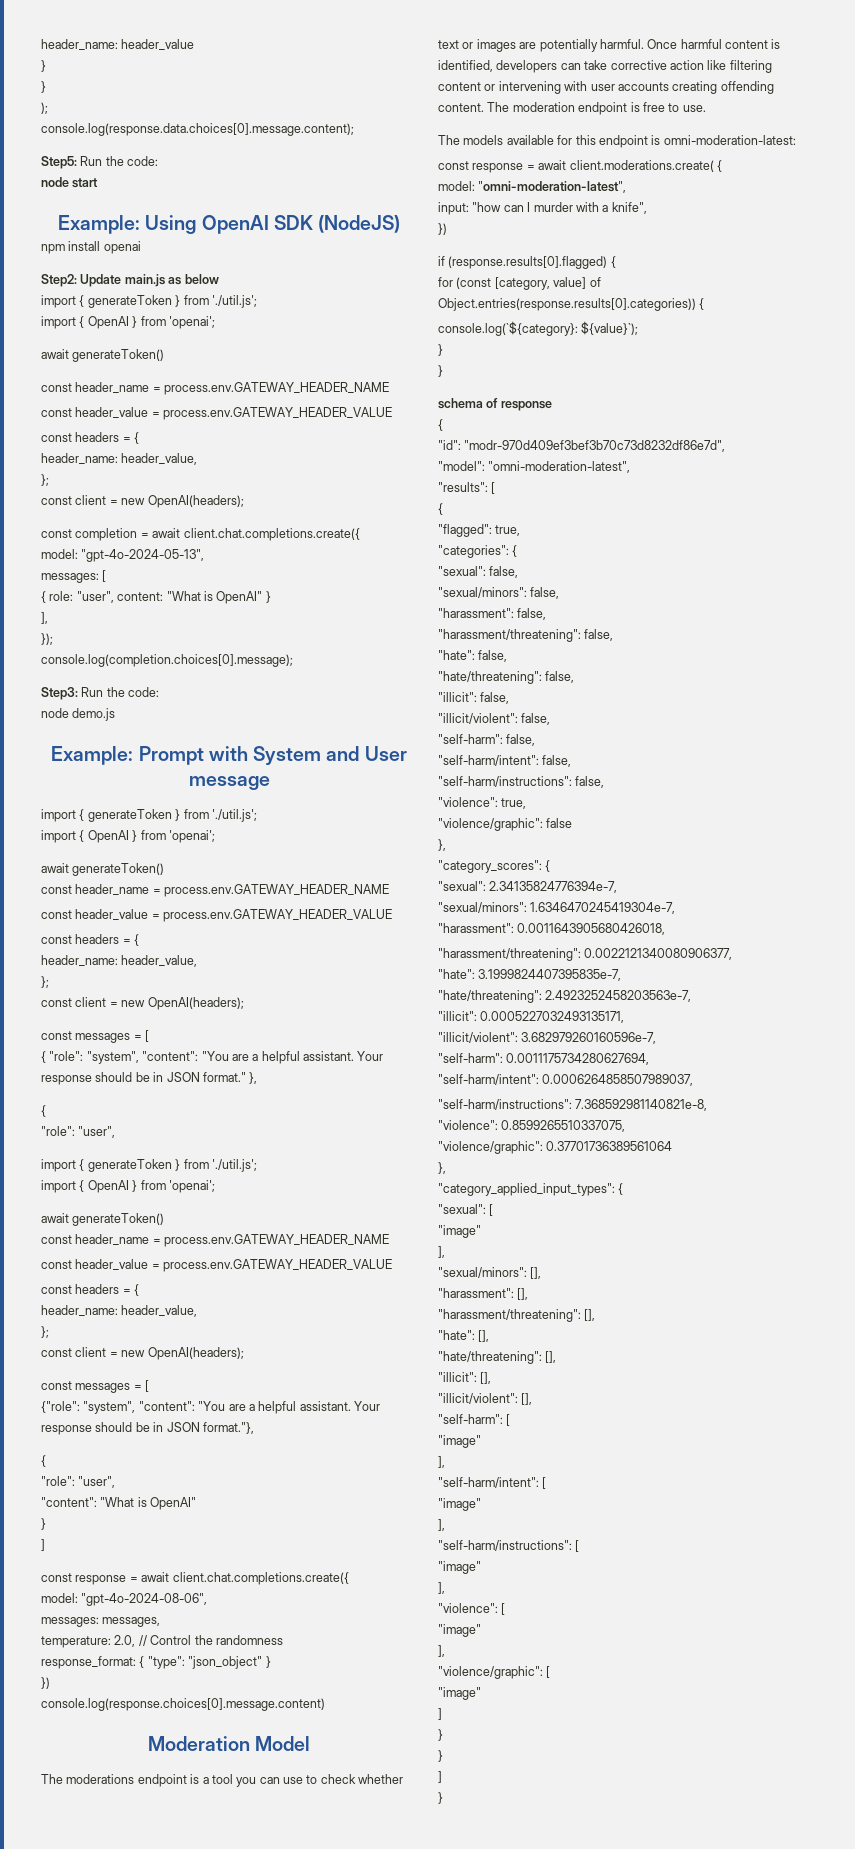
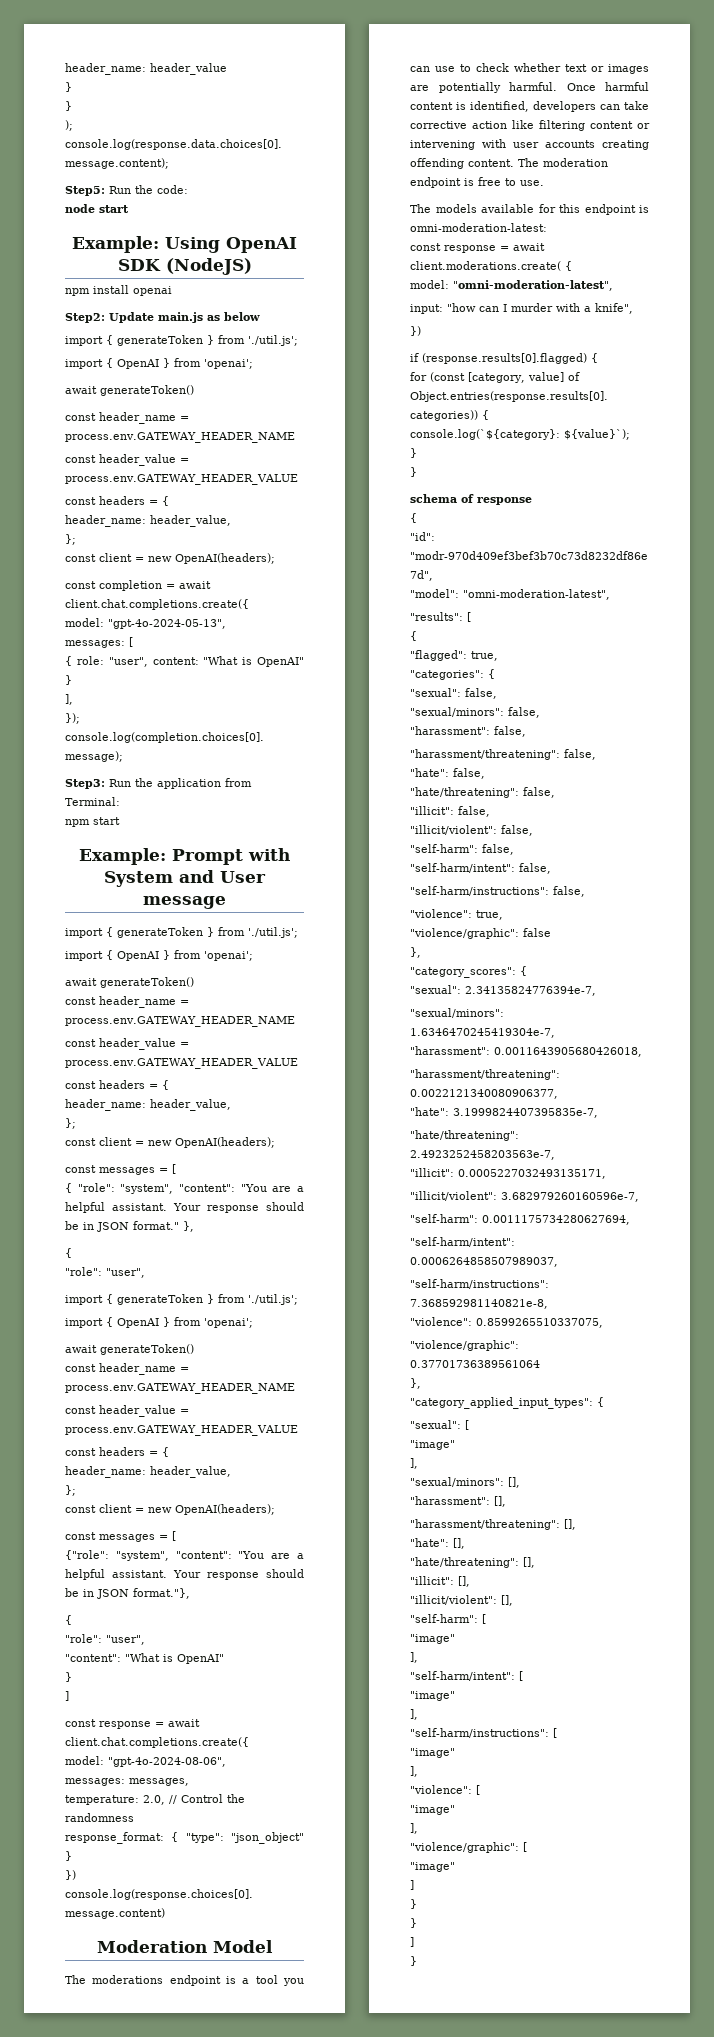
- Step3: Run the code:
- node demo.js
+ Step3: Run the application from Terminal:
+ npm start

